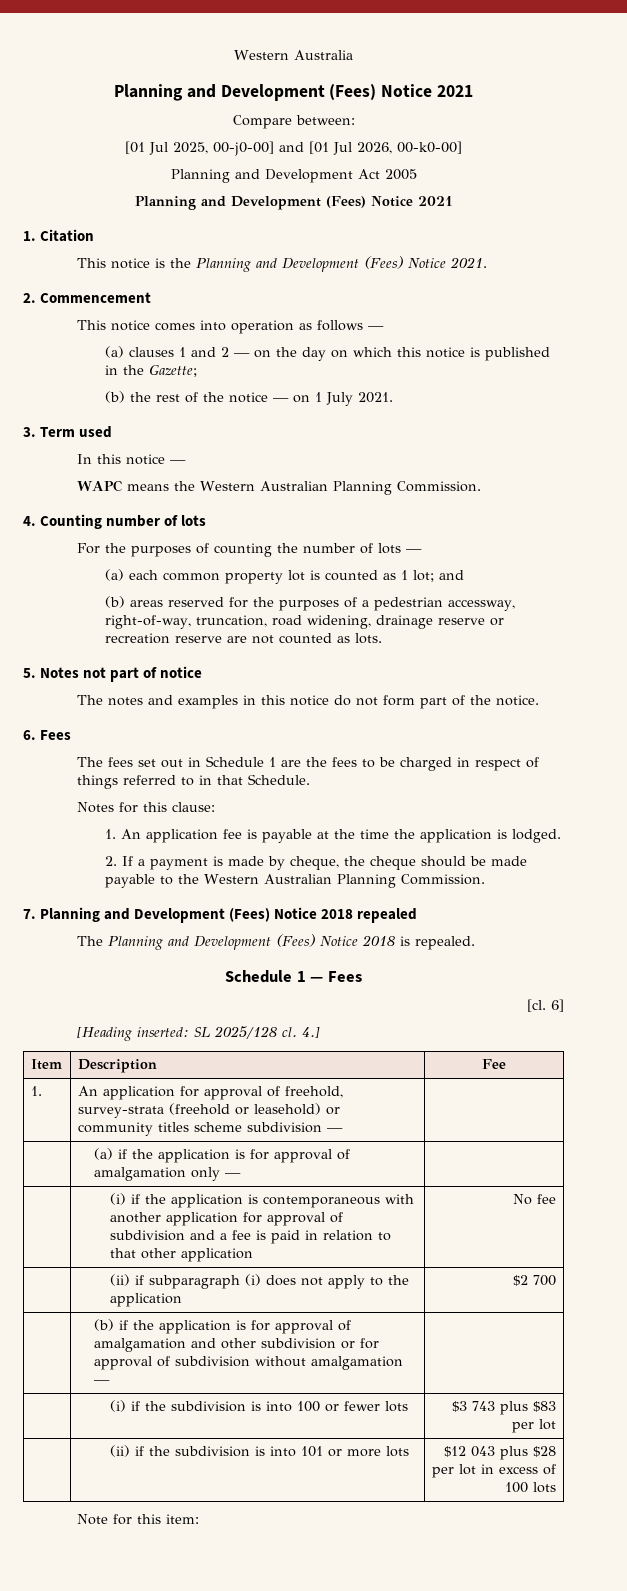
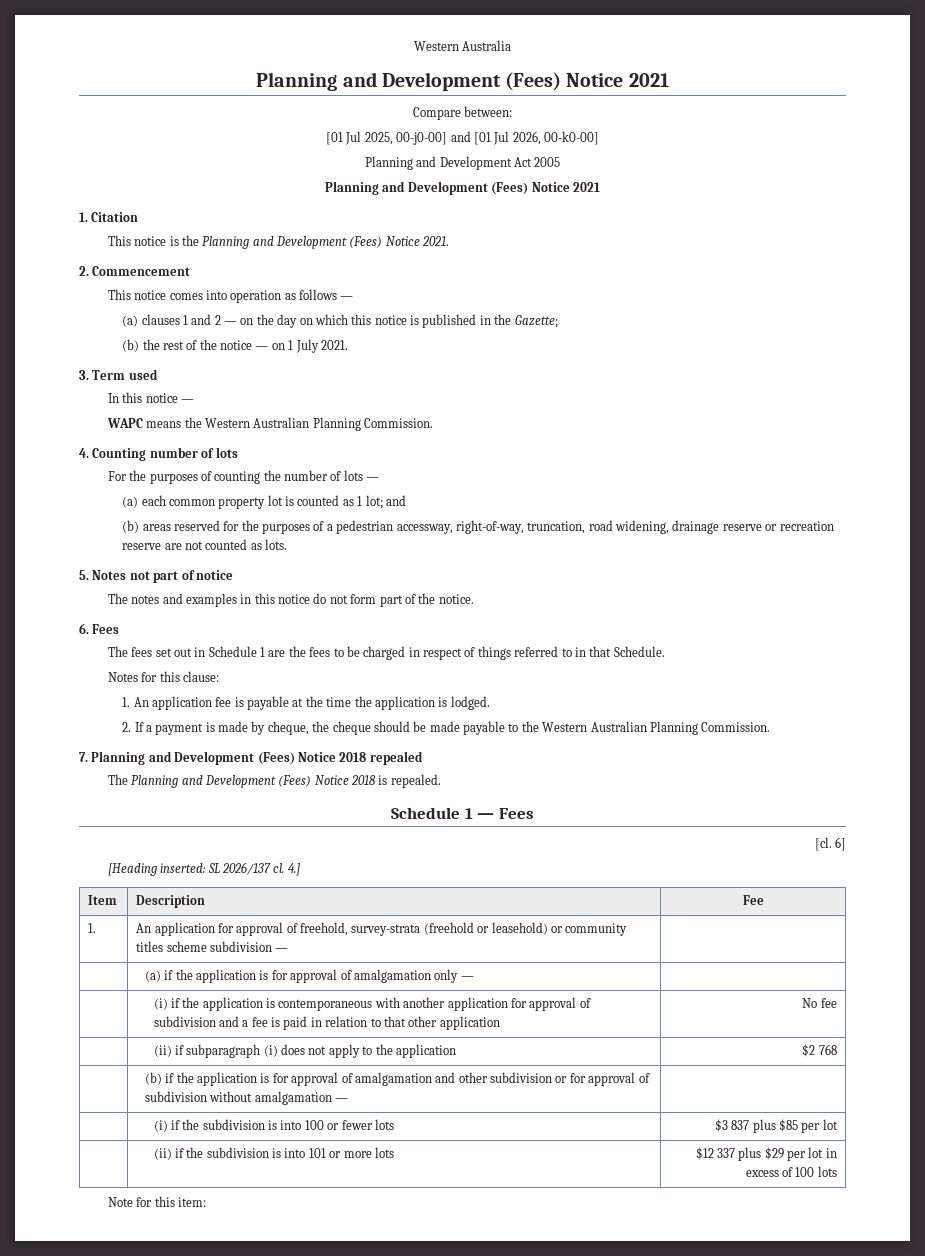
- [Heading inserted: SL 2025/128 cl.
+ [Heading inserted: SL 2026/137 cl.
- | (ii) if subparagraph (i) does not apply to the application | $2 700
+ | (ii) if subparagraph (i) does not apply to the application | $2 768
- | (i) if the subdivision is into 100 or fewer lots | $3 743 plus $83 per lot
+ | (i) if the subdivision is into 100 or fewer lots | $3 837 plus $85 per lot
- | (ii) if the subdivision is into 101 or more lots | $12 043 plus $28 per lot in excess of 100 lots
+ | (ii) if the subdivision is into 101 or more lots | $12 337 plus $29 per lot in excess of 100 lots

